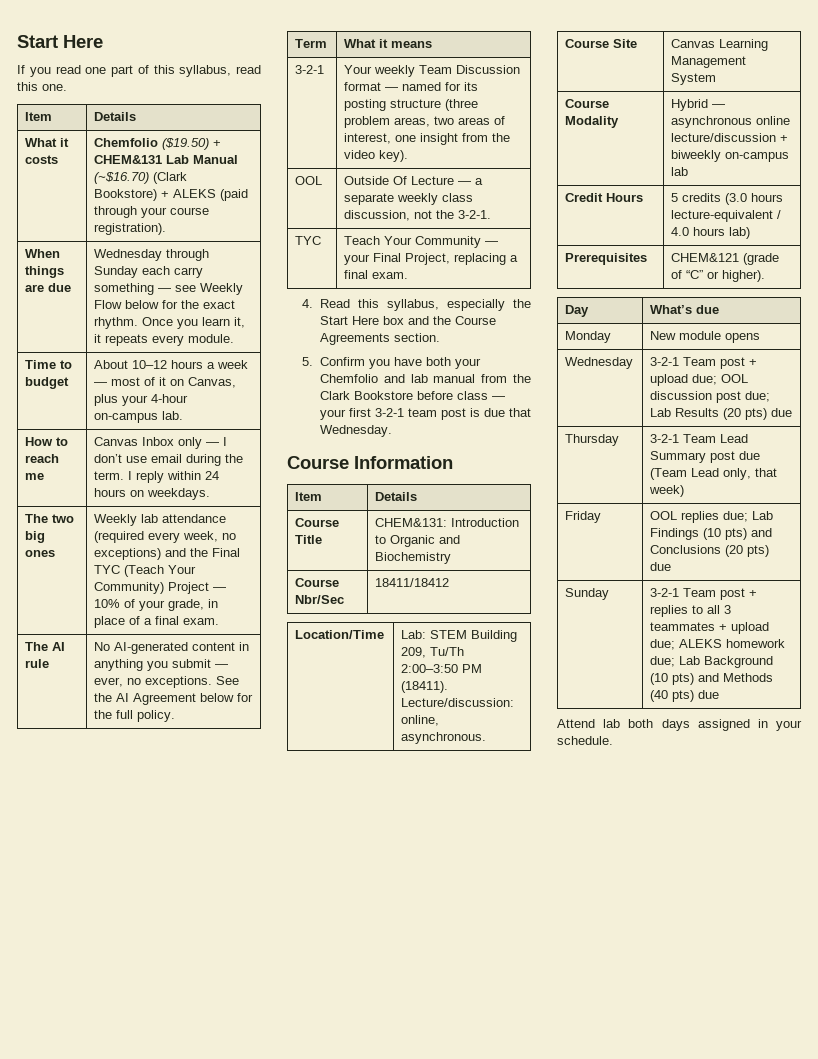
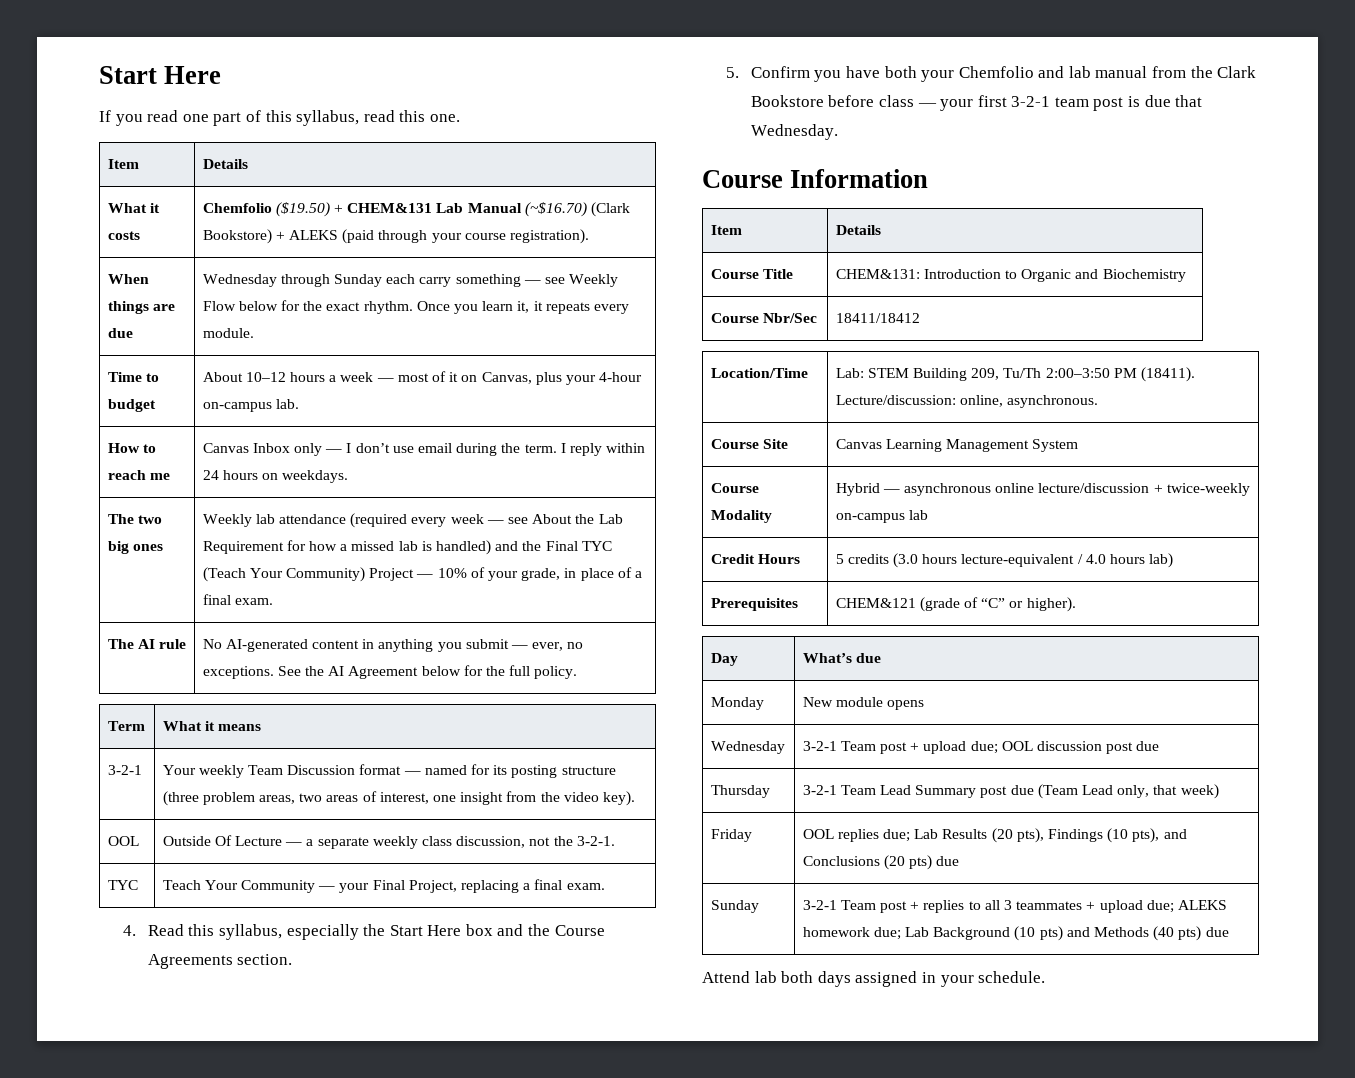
- Weekly lab attendance (required every week, no exceptions) and the Final TYC (Teach Your Community) Project — 10% of your grade, in place of a final exam.
+ Weekly lab attendance (required every week — see About the Lab Requirement for how a missed lab is handled) and the Final TYC (Teach Your Community) Project — 10% of your grade, in place of a final exam.
- Course Modality | Hybrid — asynchronous online lecture/discussion + biweekly on-campus lab
+ Course Modality | Hybrid — asynchronous online lecture/discussion + twice-weekly on-campus lab
- Wednesday | 3-2-1 Team post + upload due; OOL discussion post due; Lab Results (20 pts) due
+ Wednesday | 3-2-1 Team post + upload due; OOL discussion post due
- Friday | OOL replies due; Lab Findings (10 pts) and Conclusions (20 pts) due
+ Friday | OOL replies due; Lab Results (20 pts), Findings (10 pts), and Conclusions (20 pts) due

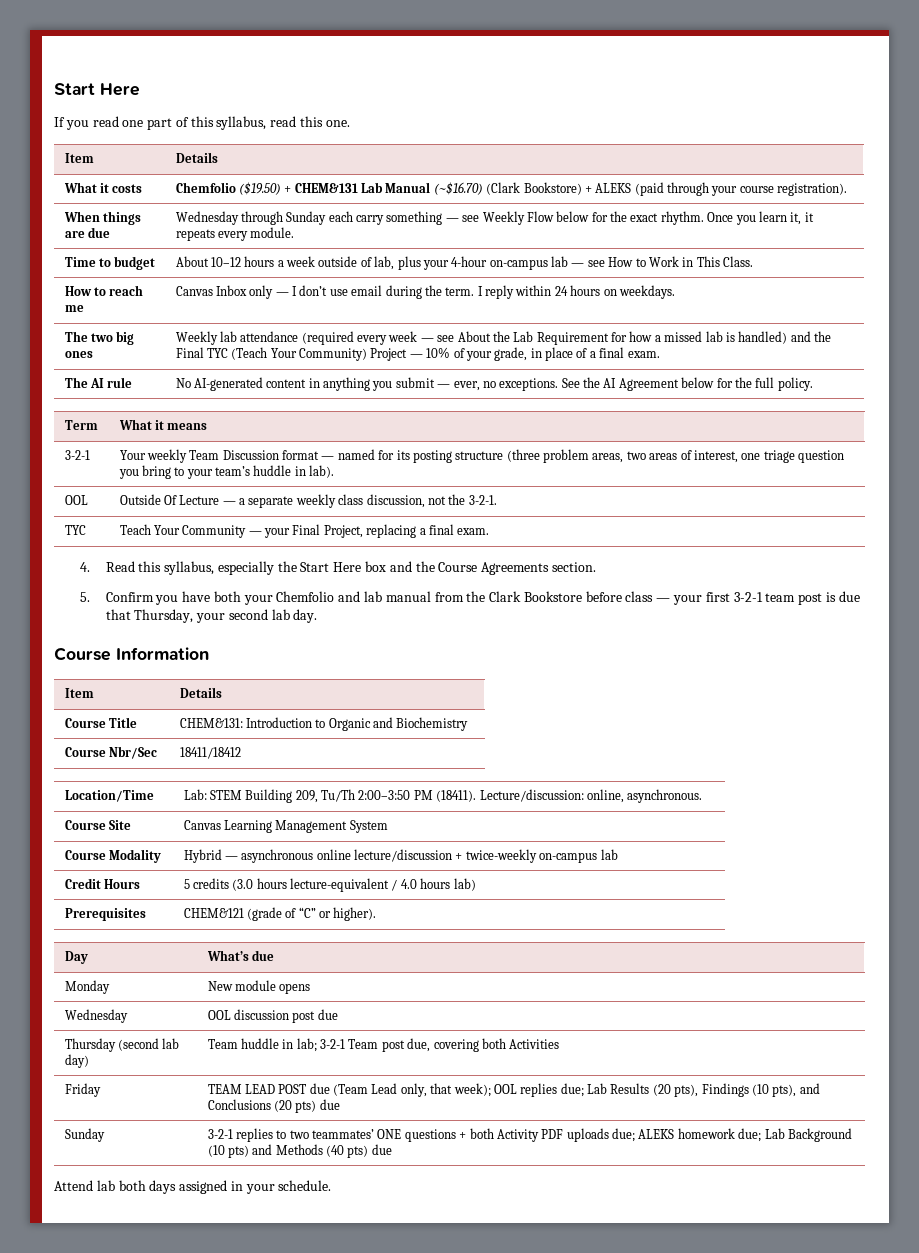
- Time to budget | About 10–12 hours a week — most of it on Canvas, plus your 4-hour on-campus lab.
+ Time to budget | About 10–12 hours a week outside of lab, plus your 4-hour on-campus lab — see How to Work in This Class.
- 3-2-1 | Your weekly Team Discussion format — named for its posting structure (three problem areas, two areas of interest, one insight from the video key).
+ 3-2-1 | Your weekly Team Discussion format — named for its posting structure (three problem areas, two areas of interest, one triage question you bring to your team’s huddle in lab).
- 5. Confirm you have both your Chemfolio and lab manual from the Clark Bookstore before class — your first 3-2-1 team post is due that Wednesday.
+ 5. Confirm you have both your Chemfolio and lab manual from the Clark Bookstore before class — your first 3-2-1 team post is due that Thursday, your second lab day.
- Wednesday | 3-2-1 Team post + upload due; OOL discussion post due
+ Wednesday | OOL discussion post due
- Thursday | 3-2-1 Team Lead Summary post due (Team Lead only, that week)
- Friday | OOL replies due; Lab Results (20 pts), Findings (10 pts), and Conclusions (20 pts) due
+ Thursday (second lab day) | Team huddle in lab; 3-2-1 Team post due, covering both Activities
+ Friday | TEAM LEAD POST due (Team Lead only, that week); OOL replies due; Lab Results (20 pts), Findings (10 pts), and Conclusions (20 pts) due
- Sunday | 3-2-1 Team post + replies to all 3 teammates + upload due; ALEKS homework due; Lab Background (10 pts) and Methods (40 pts) due
+ Sunday | 3-2-1 replies to two teammates’ ONE questions + both Activity PDF uploads due; ALEKS homework due; Lab Background (10 pts) and Methods (40 pts) due

